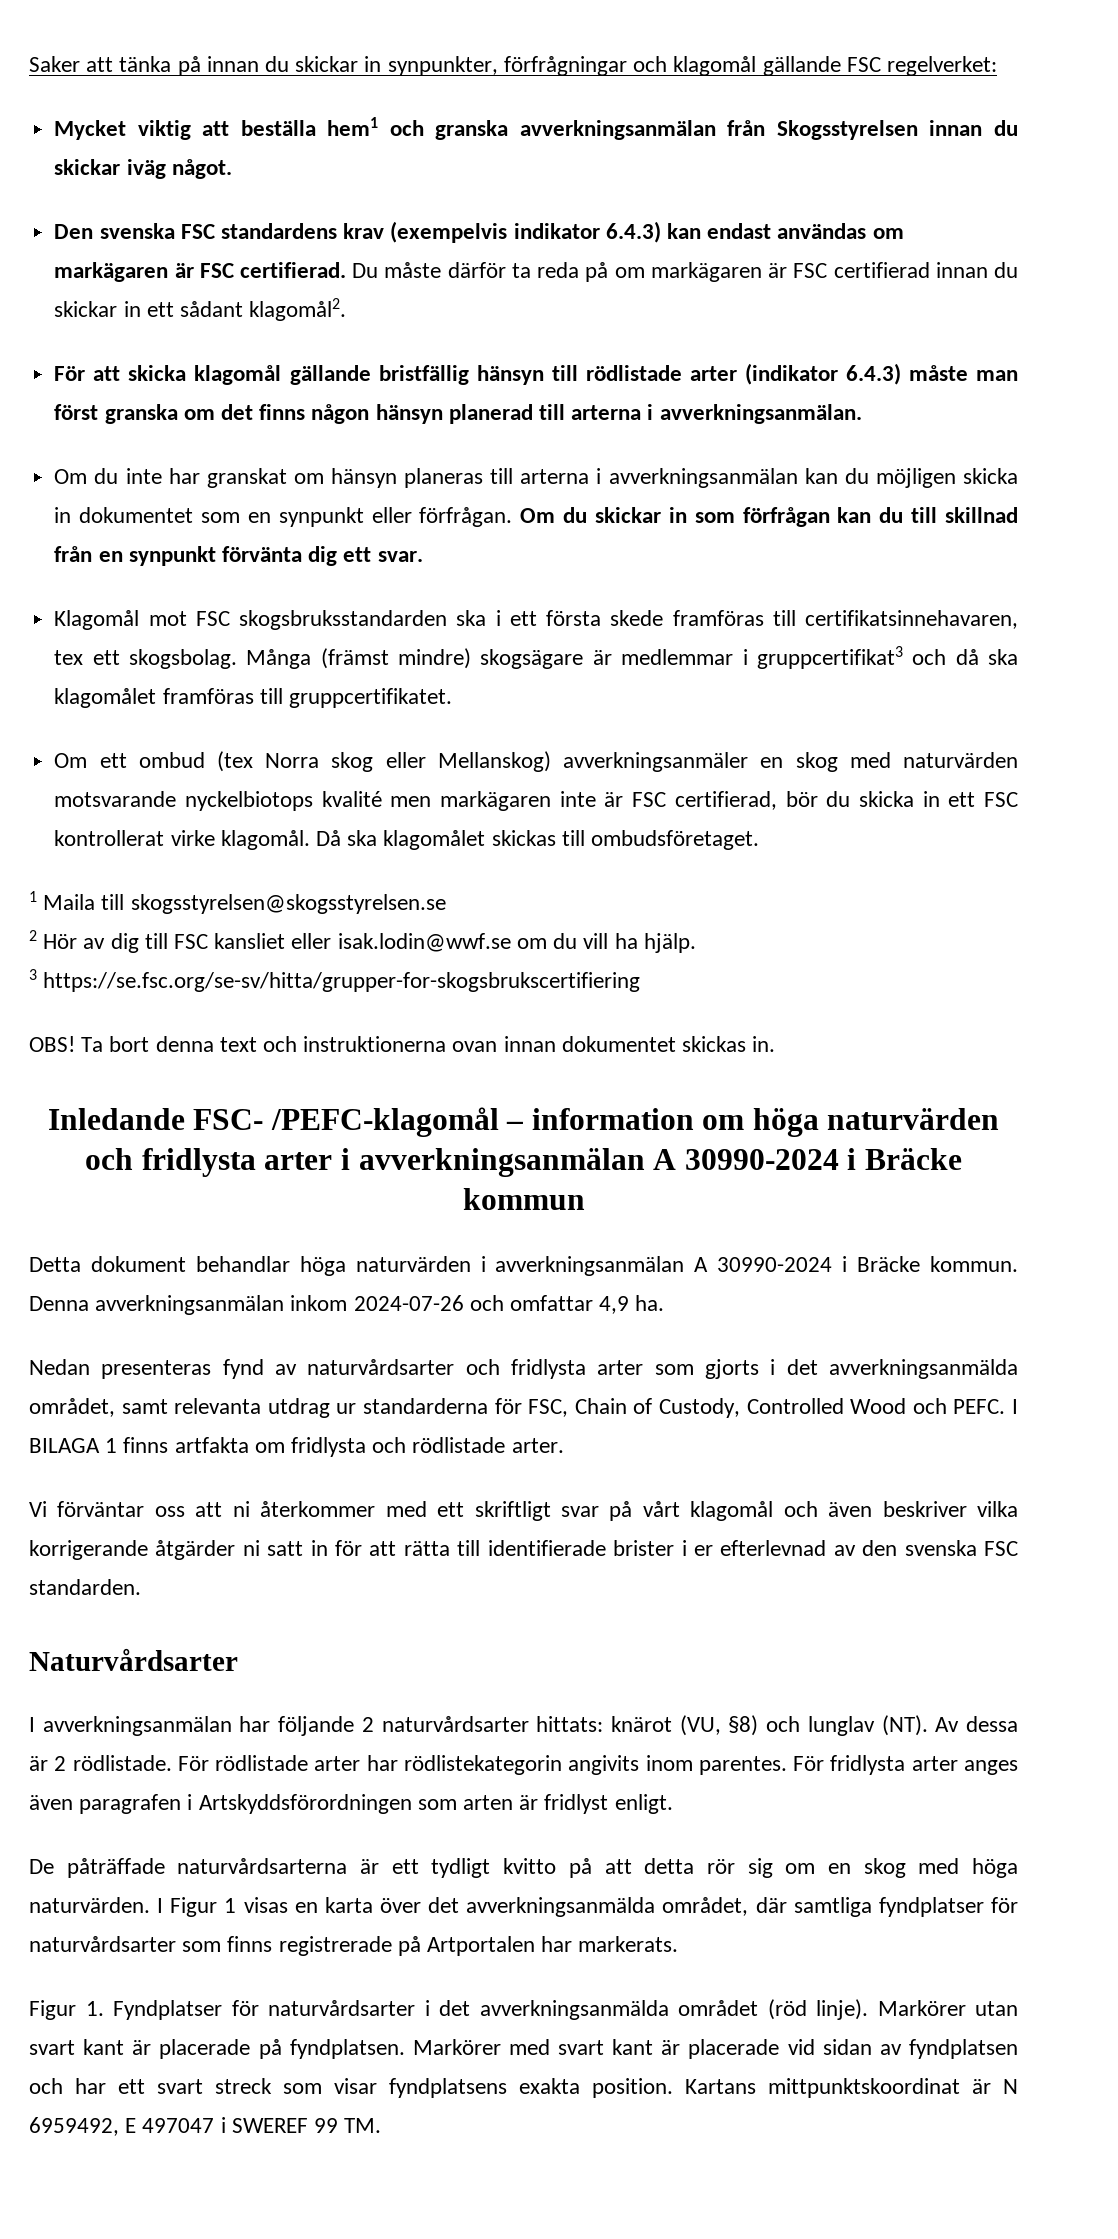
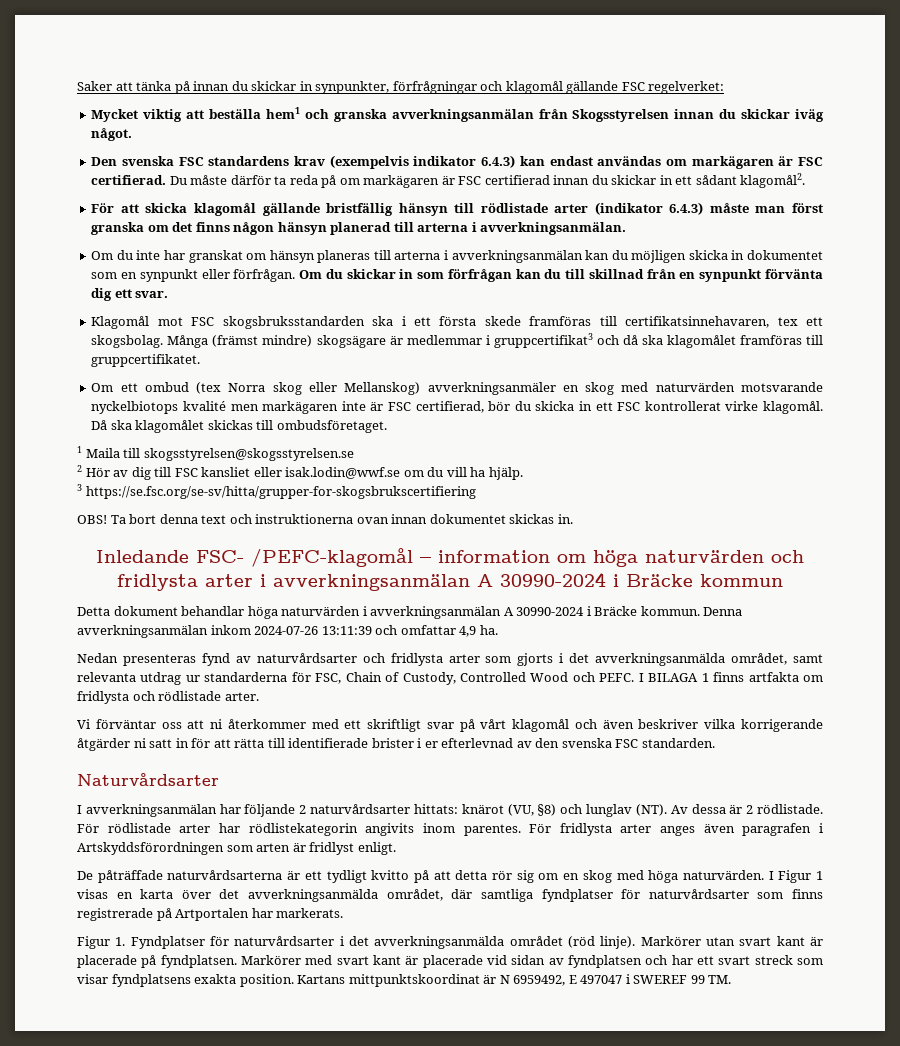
- Denna avverkningsanmälan inkom 2024-07-26 och omfattar 4,9 ha.
+ Denna avverkningsanmälan inkom 2024-07-26 13:11:39 och omfattar 4,9 ha.

